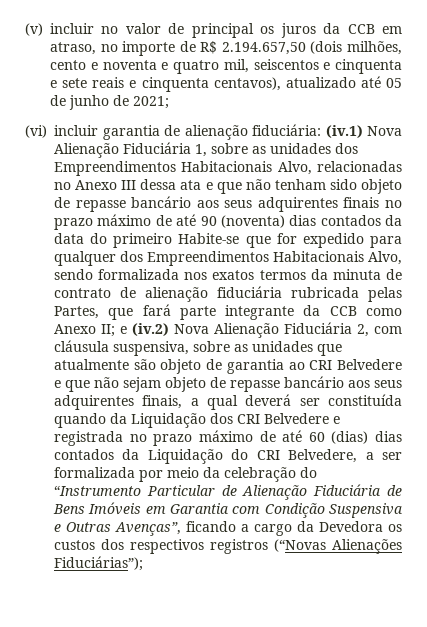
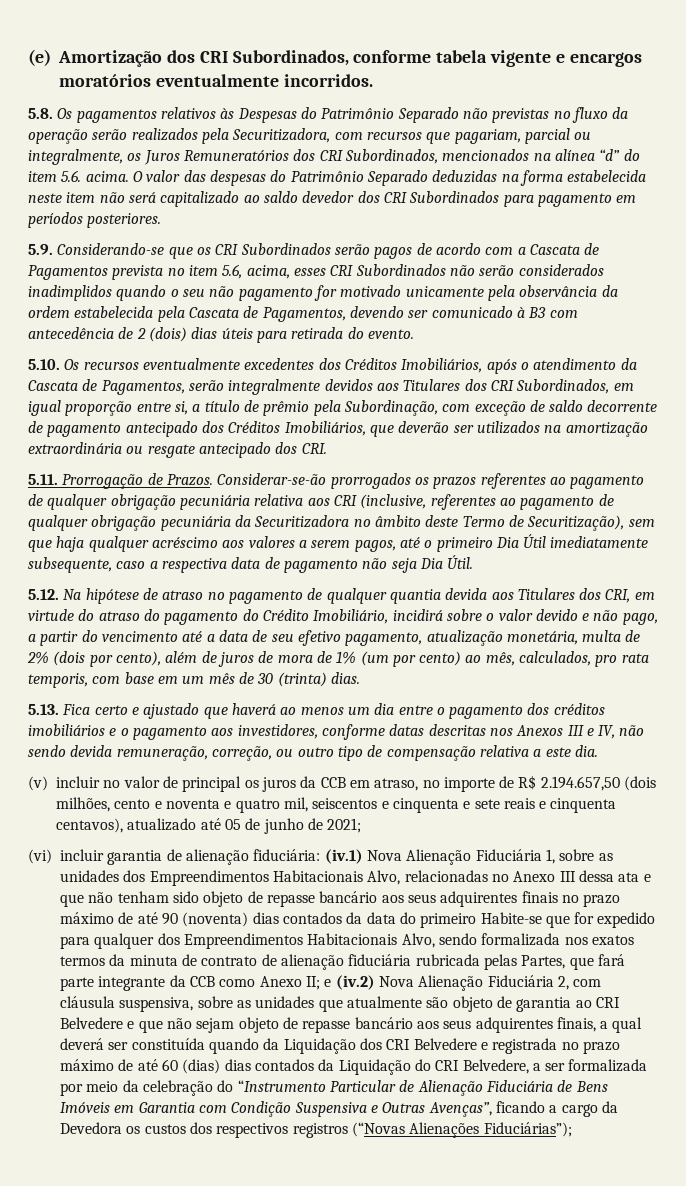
+ (e) Amortização dos CRI Subordinados, conforme tabela vigente e encargos moratórios eventualmente incorridos.
+ 5.8. Os pagamentos relativos às Despesas do Patrimônio Separado não previstas no fluxo da operação serão realizados pela Securitizadora, com recursos que pagariam, parcial ou integralmente, os Juros Remuneratórios dos CRI Subordinados, mencionados na alínea “d” do item 5.6. acima. O valor das despesas do Patrimônio Separado deduzidas na forma estabelecida neste item não será capitalizado ao saldo devedor dos CRI Subordinados para pagamento em períodos posteriores.
+ 5.9. Considerando-se que os CRI Subordinados serão pagos de acordo com a Cascata de Pagamentos prevista no item 5.6, acima, esses CRI Subordinados não serão considerados inadimplidos quando o seu não pagamento for motivado unicamente pela observância da ordem estabelecida pela Cascata de Pagamentos, devendo ser comunicado à B3 com antecedência de 2 (dois) dias úteis para retirada do evento.
+ 5.10. Os recursos eventualmente excedentes dos Créditos Imobiliários, após o atendimento da Cascata de Pagamentos, serão integralmente devidos aos Titulares dos CRI Subordinados, em igual proporção entre si, a título de prêmio pela Subordinação, com exceção de saldo decorrente de pagamento antecipado dos Créditos Imobiliários, que deverão ser utilizados na amortização extraordinária ou resgate antecipado dos CRI.
+ 5.11. Prorrogação de Prazos. Considerar-se-ão prorrogados os prazos referentes ao pagamento de qualquer obrigação pecuniária relativa aos CRI (inclusive, referentes ao pagamento de qualquer obrigação pecuniária da Securitizadora no âmbito deste Termo de Securitização), sem que haja qualquer acréscimo aos valores a serem pagos, até o primeiro Dia Útil imediatamente subsequente, caso a respectiva data de pagamento não seja Dia Útil.
+ 5.12. Na hipótese de atraso no pagamento de qualquer quantia devida aos Titulares dos CRI, em virtude do atraso do pagamento do Crédito Imobiliário, incidirá sobre o valor devido e não pago, a partir do vencimento até a data de seu efetivo pagamento, atualização monetária, multa de 2% (dois por cento), além de juros de mora de 1% (um por cento) ao mês, calculados, pro rata temporis, com base em um mês de 30 (trinta) dias.
+ 5.13. Fica certo e ajustado que haverá ao menos um dia entre o pagamento dos créditos imobiliários e o pagamento aos investidores, conforme datas descritas nos Anexos III e IV, não sendo devida remuneração, correção, ou outro tipo de compensação relativa a este dia.

